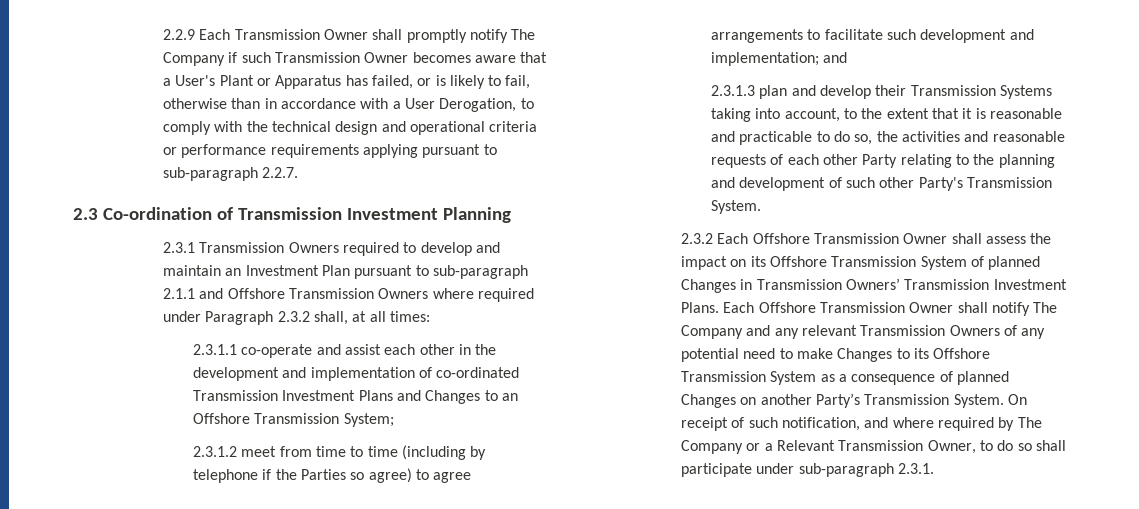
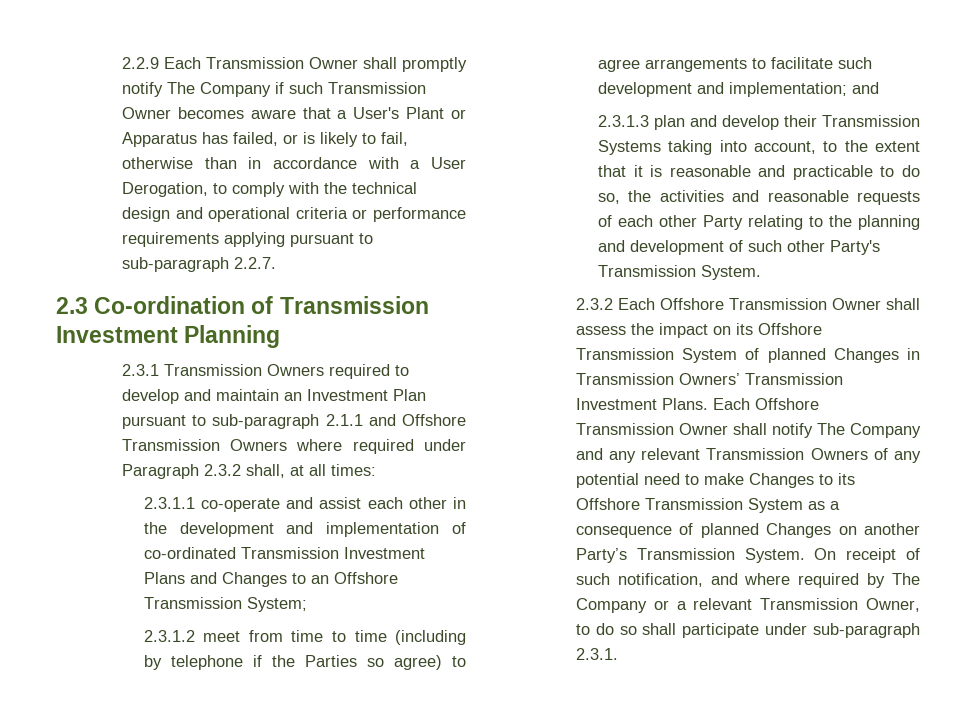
- On receipt of such notification, and where required by The Company or a Relevant Transmission Owner, to do so shall participate under sub-paragraph 2.3.1.
+ On receipt of such notification, and where required by The Company or a relevant Transmission Owner, to do so shall participate under sub-paragraph 2.3.1.

